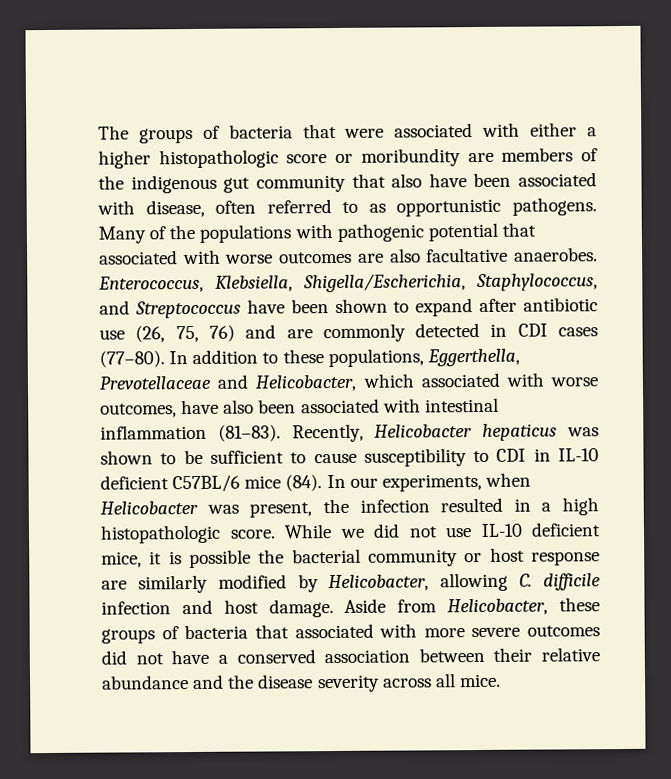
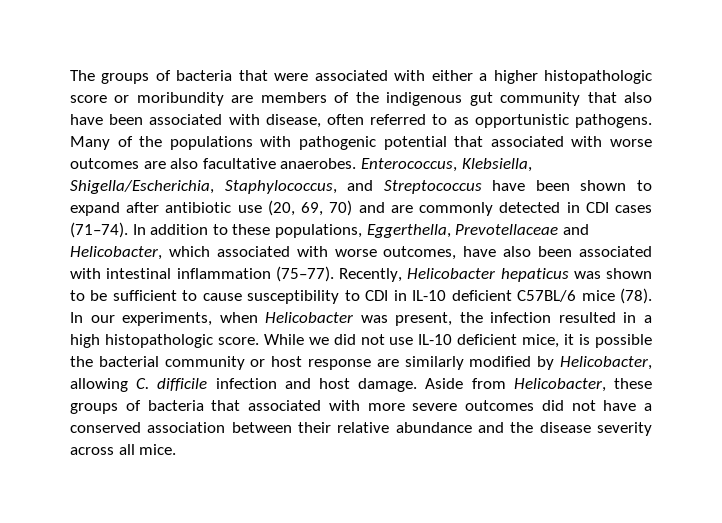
- Enterococcus, Klebsiella, Shigella/Escherichia, Staphylococcus, and Streptococcus have been shown to expand after antibiotic use (26, 75, 76) and are commonly detected in CDI cases (77–80).
+ Enterococcus, Klebsiella, Shigella/Escherichia, Staphylococcus, and Streptococcus have been shown to expand after antibiotic use (20, 69, 70) and are commonly detected in CDI cases (71–74).
- In addition to these populations, Eggerthella, Prevotellaceae and Helicobacter, which associated with worse outcomes, have also been associated with intestinal inflammation (81–83).
+ In addition to these populations, Eggerthella, Prevotellaceae and Helicobacter, which associated with worse outcomes, have also been associated with intestinal inflammation (75–77).
- Recently, Helicobacter hepaticus was shown to be sufficient to cause susceptibility to CDI in IL-10 deficient C57BL/6 mice (84).
+ Recently, Helicobacter hepaticus was shown to be sufficient to cause susceptibility to CDI in IL-10 deficient C57BL/6 mice (78).

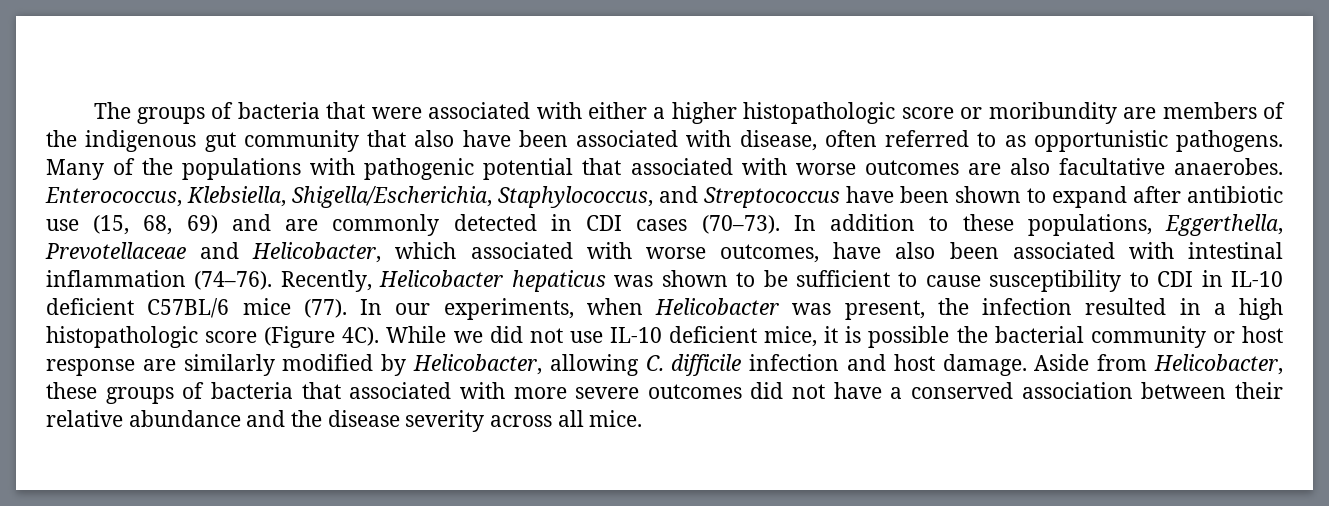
- Enterococcus, Klebsiella, Shigella/Escherichia, Staphylococcus, and Streptococcus have been shown to expand after antibiotic use (20, 69, 70) and are commonly detected in CDI cases (71–74).
+ Enterococcus, Klebsiella, Shigella/Escherichia, Staphylococcus, and Streptococcus have been shown to expand after antibiotic use (15, 68, 69) and are commonly detected in CDI cases (70–73).
- In addition to these populations, Eggerthella, Prevotellaceae and Helicobacter, which associated with worse outcomes, have also been associated with intestinal inflammation (75–77).
+ In addition to these populations, Eggerthella, Prevotellaceae and Helicobacter, which associated with worse outcomes, have also been associated with intestinal inflammation (74–76).
- Recently, Helicobacter hepaticus was shown to be sufficient to cause susceptibility to CDI in IL-10 deficient C57BL/6 mice (78).
+ Recently, Helicobacter hepaticus was shown to be sufficient to cause susceptibility to CDI in IL-10 deficient C57BL/6 mice (77).
- In our experiments, when Helicobacter was present, the infection resulted in a high histopathologic score.
+ In our experiments, when Helicobacter was present, the infection resulted in a high histopathologic score (Figure 4C).

